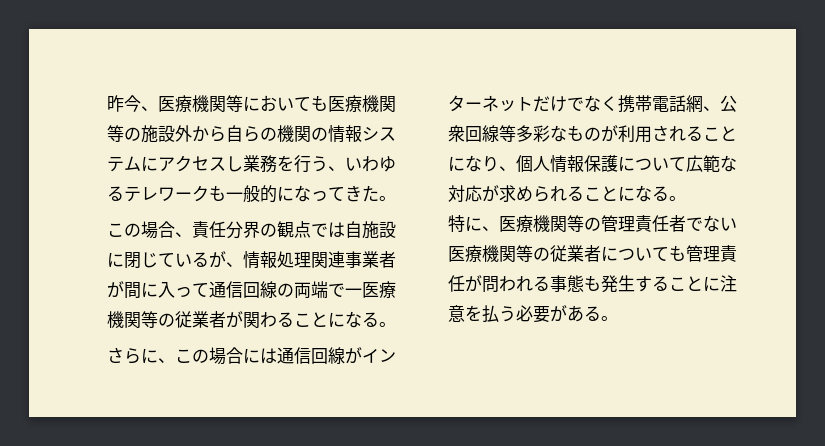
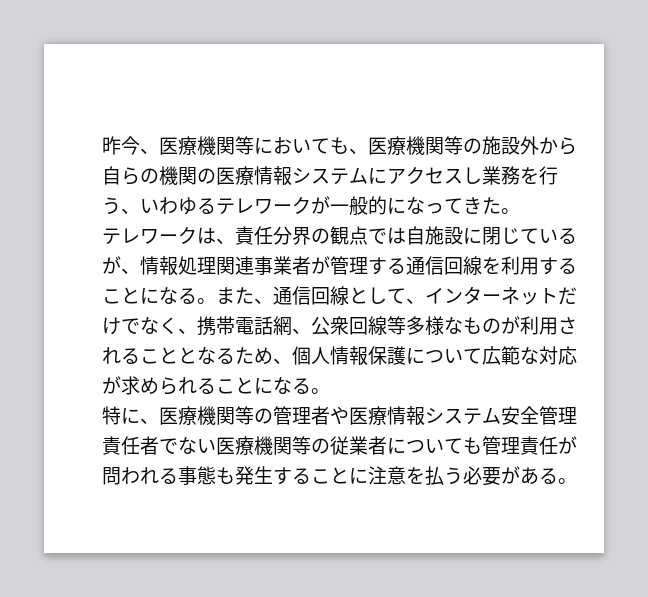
- 昨今、医療機関等においても医療機関等の施設外から自らの機関の情報システムにアクセスし業務を行う、いわゆるテレワークも一般的になってきた。
+ 昨今、医療機関等においても、医療機関等の施設外から自らの機関の医療情報システムにアクセスし業務を行う、いわゆるテレワークが一般的になってきた。
- この場合、責任分界の観点では自施設に閉じているが、情報処理関連事業者が間に入って通信回線の両端で一医療機関等の従業者が関わることになる。
- さらに、この場合には通信回線がインターネットだけでなく携帯電話網、公衆回線等多彩なものが利用されることになり、個人情報保護について広範な対応が求められることになる。
+ テレワークは、責任分界の観点では自施設に閉じているが、情報処理関連事業者が管理する通信回線を利用することになる。また、通信回線として、インターネットだけでなく、携帯電話網、公衆回線等多様なものが利用されることとなるため、個人情報保護について広範な対応が求められることになる。
- 特に、医療機関等の管理責任者でない医療機関等の従業者についても管理責任が問われる事態も発生することに注意を払う必要がある。
+ 特に、医療機関等の管理者や医療情報システム安全管理責任者でない医療機関等の従業者についても管理責任が問われる事態も発生することに注意を払う必要がある。

